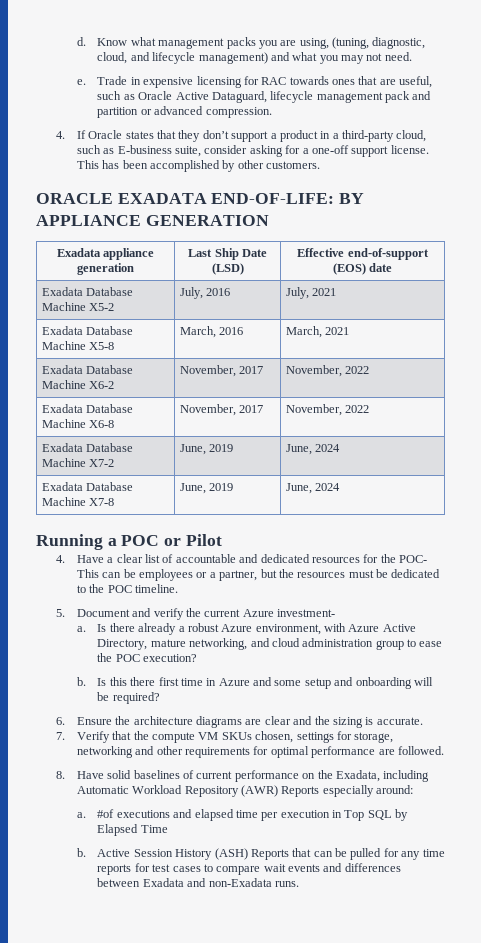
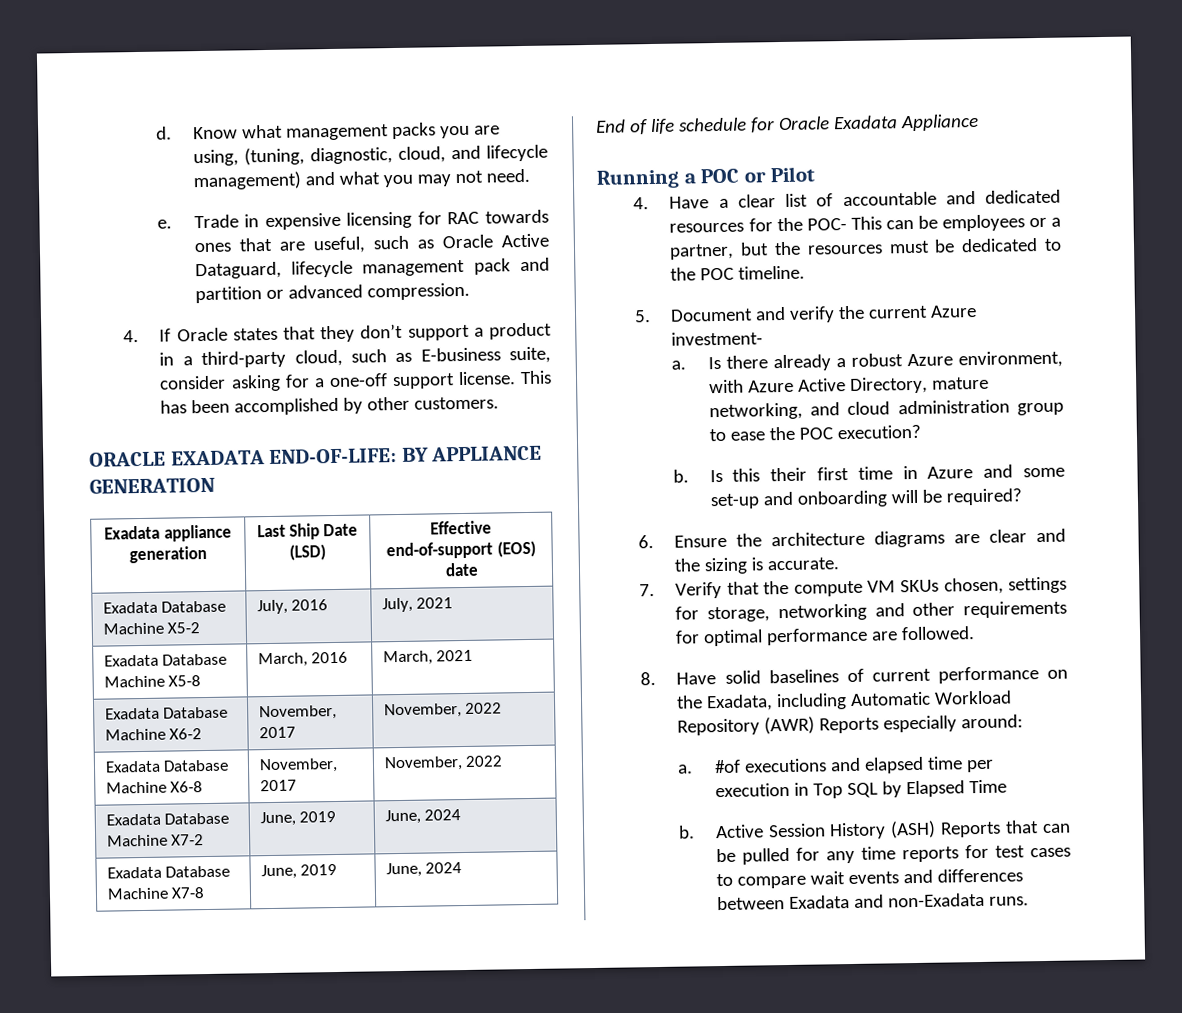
+ End of life schedule for Oracle Exadata Appliance
- Is this there first time in Azure and some setup and onboarding will be required?
+ Is this their first time in Azure and some set-up and onboarding will be required?

